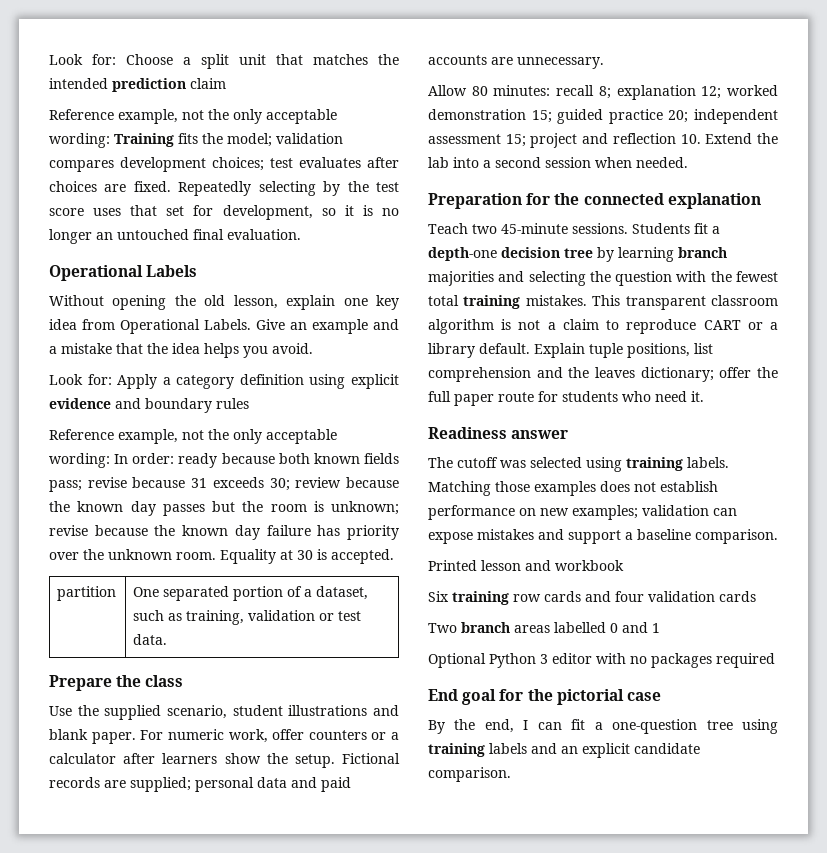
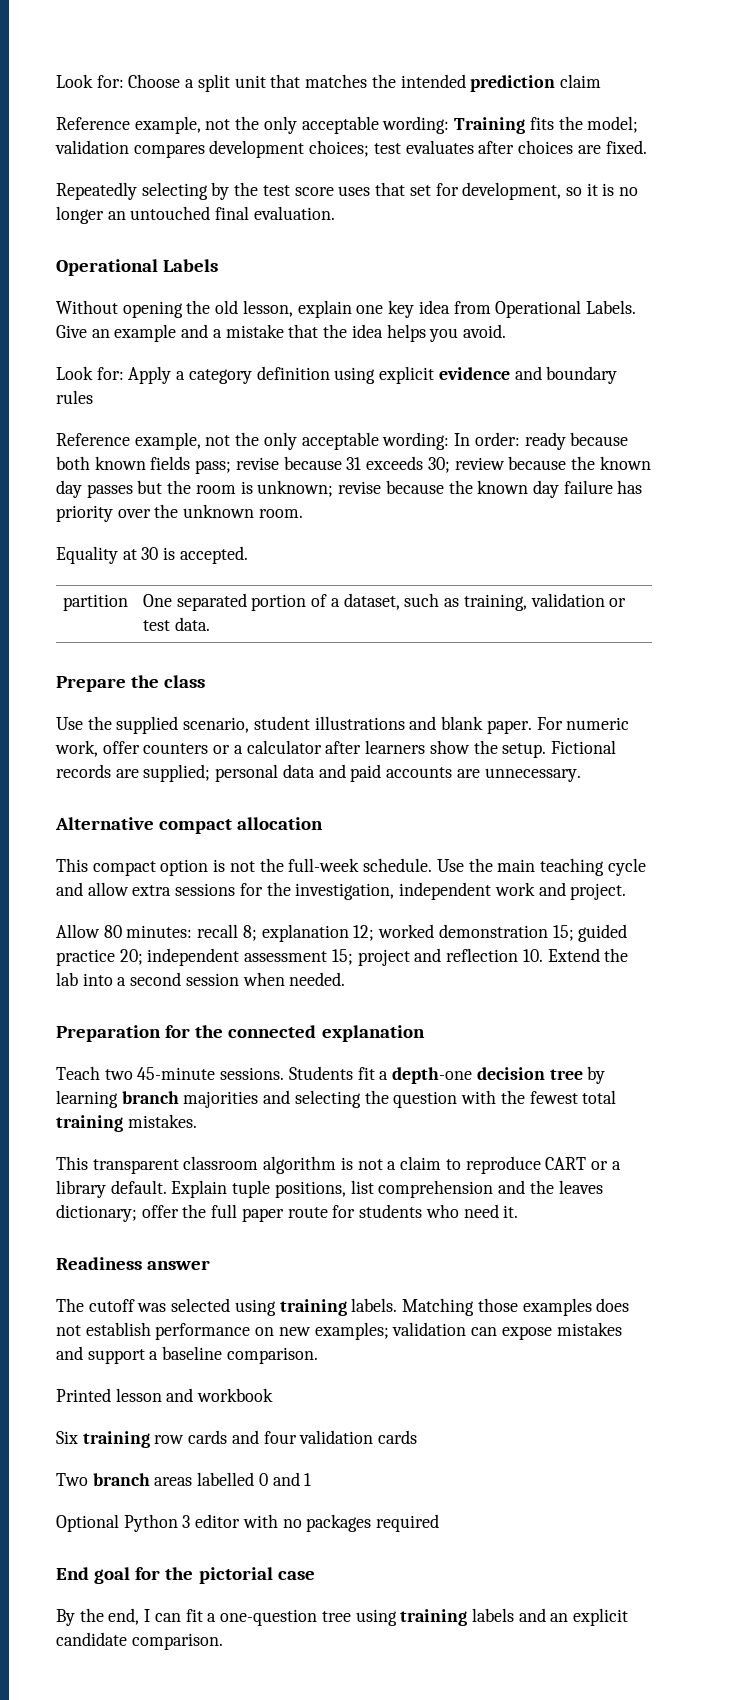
- Reference example, not the only acceptable wording: Training fits the model; validation compares development choices; test evaluates after choices are fixed. Repeatedly selecting by the test score uses that set for development, so it is no longer an untouched final evaluation.
+ Reference example, not the only acceptable wording: Training fits the model; validation compares development choices; test evaluates after choices are fixed.
+ Repeatedly selecting by the test score uses that set for development, so it is no longer an untouched final evaluation.
- Reference example, not the only acceptable wording: In order: ready because both known fields pass; revise because 31 exceeds 30; review because the known day passes but the room is unknown; revise because the known day failure has priority over the unknown room. Equality at 30 is accepted.
+ Reference example, not the only acceptable wording: In order: ready because both known fields pass; revise because 31 exceeds 30; review because the known day passes but the room is unknown; revise because the known day failure has priority over the unknown room.
+ Equality at 30 is accepted.
+ Alternative compact allocation
+ This compact option is not the full-week schedule. Use the main teaching cycle and allow extra sessions for the investigation, independent work and project.
- Students fit a depth-one decision tree by learning branch majorities and selecting the question with the fewest total training mistakes. This transparent classroom algorithm is not a claim to reproduce CART or a library default.
+ Students fit a depth-one decision tree by learning branch majorities and selecting the question with the fewest total training mistakes.
+ This transparent classroom algorithm is not a claim to reproduce CART or a library default.

